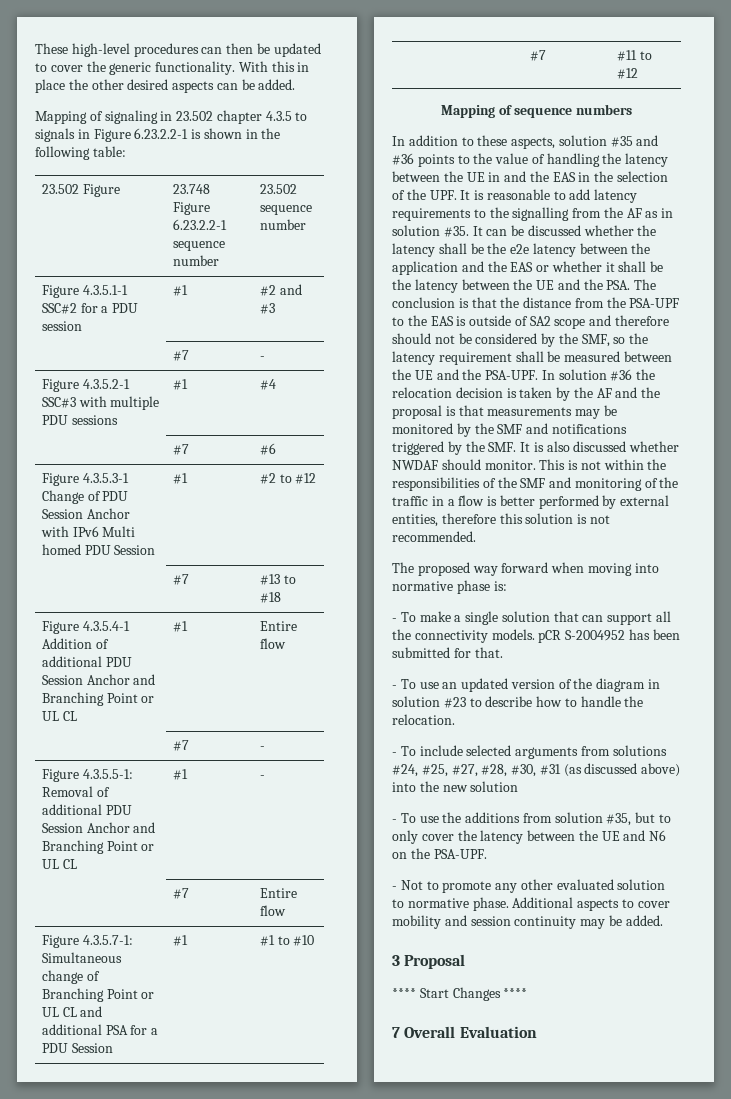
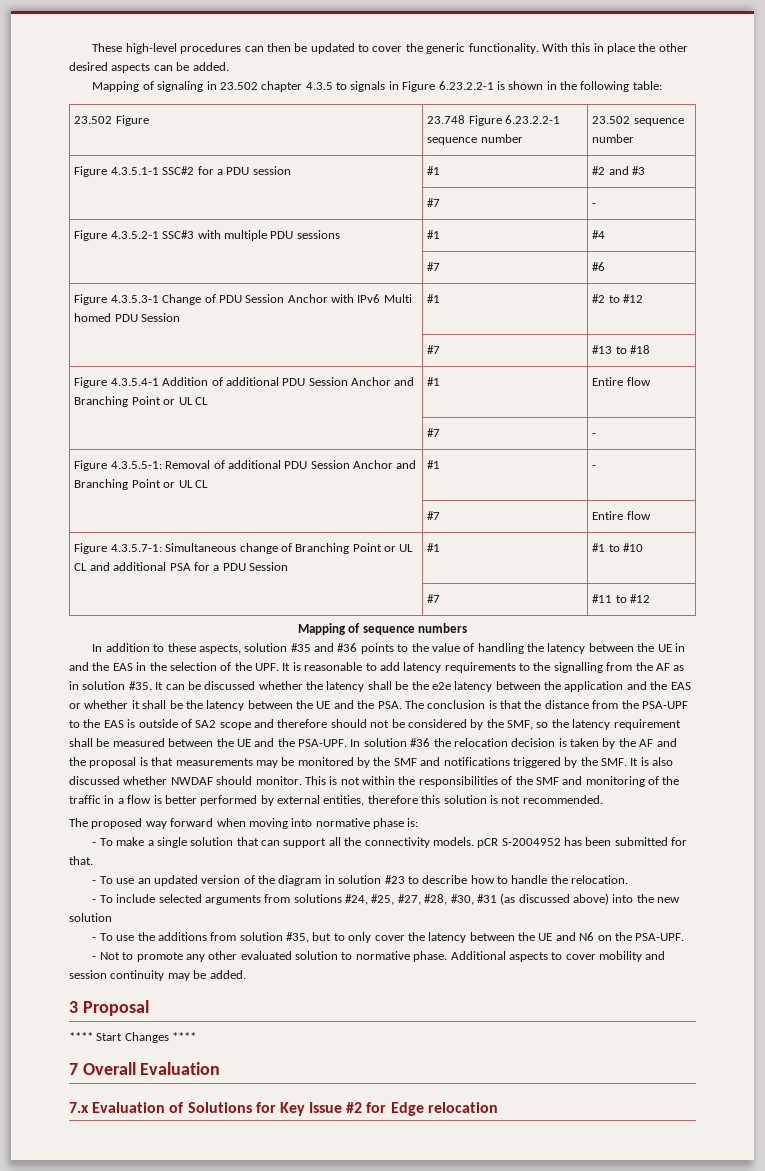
+ 7.x Evaluation of Solutions for Key Issue #2 for Edge relocation

